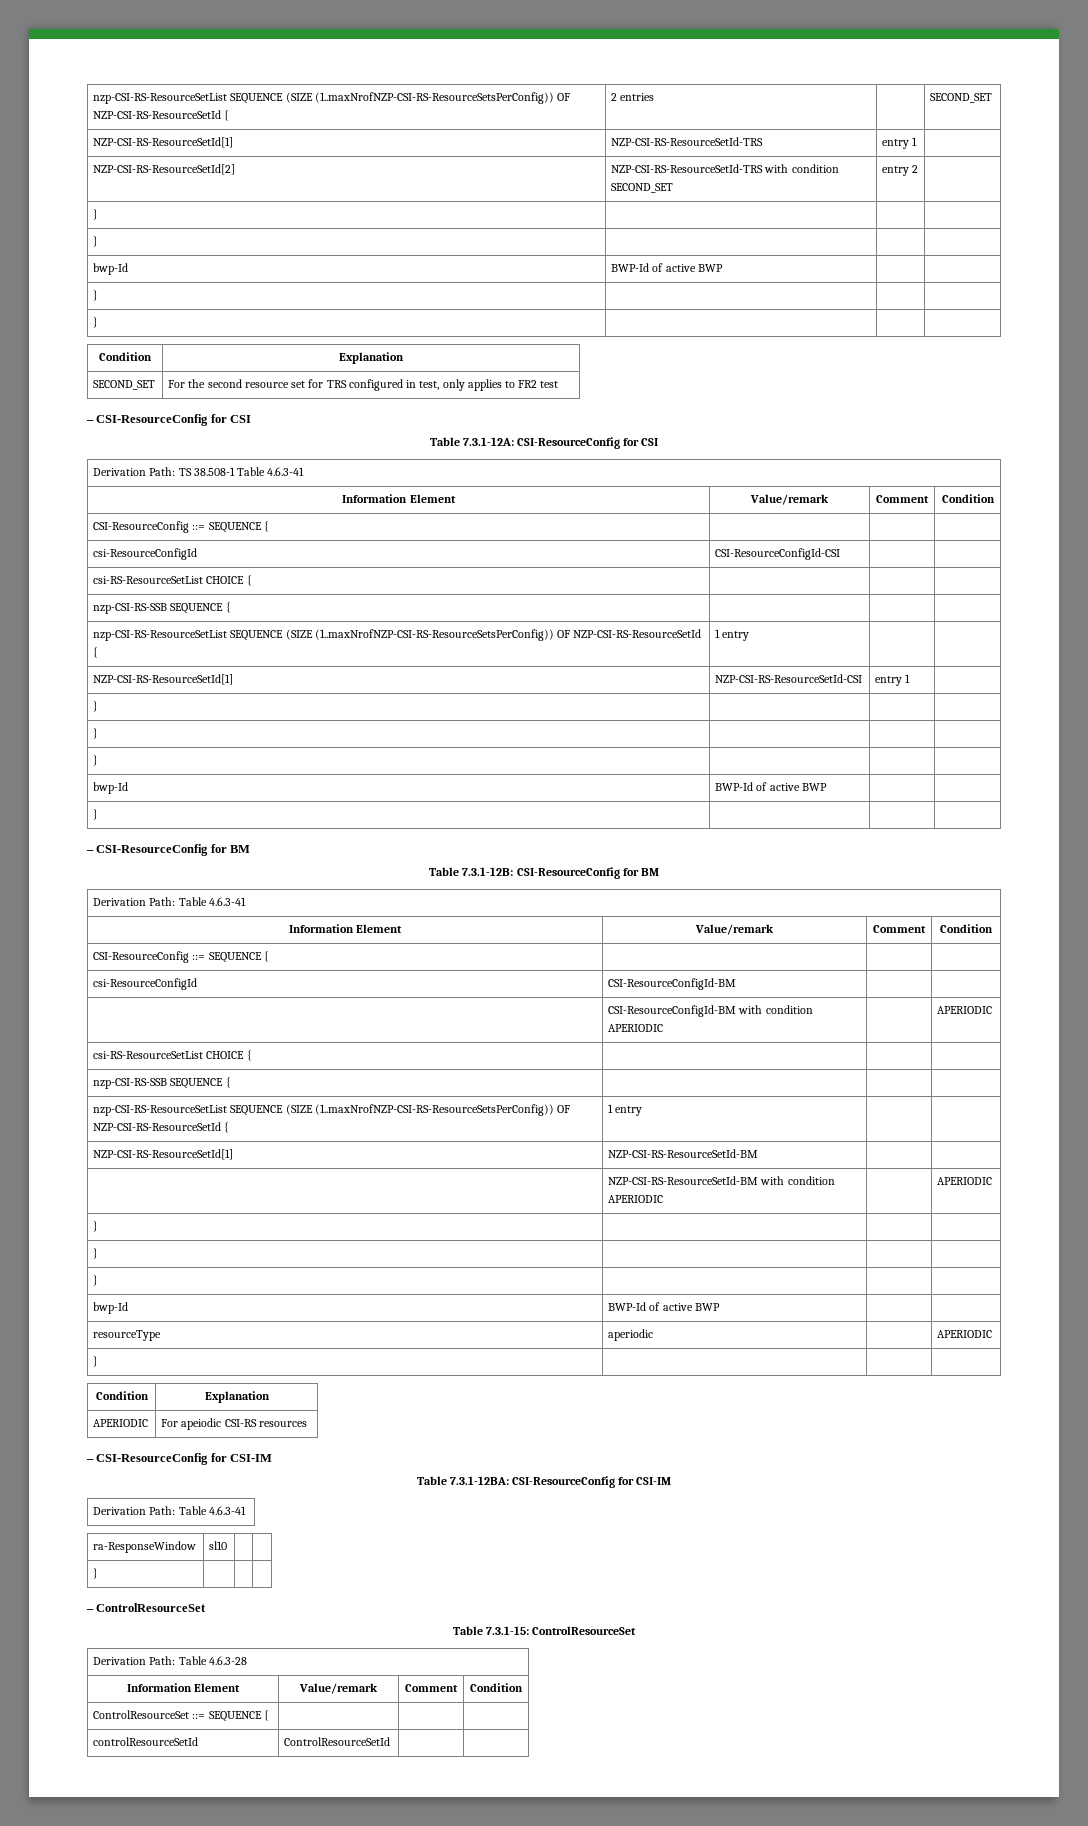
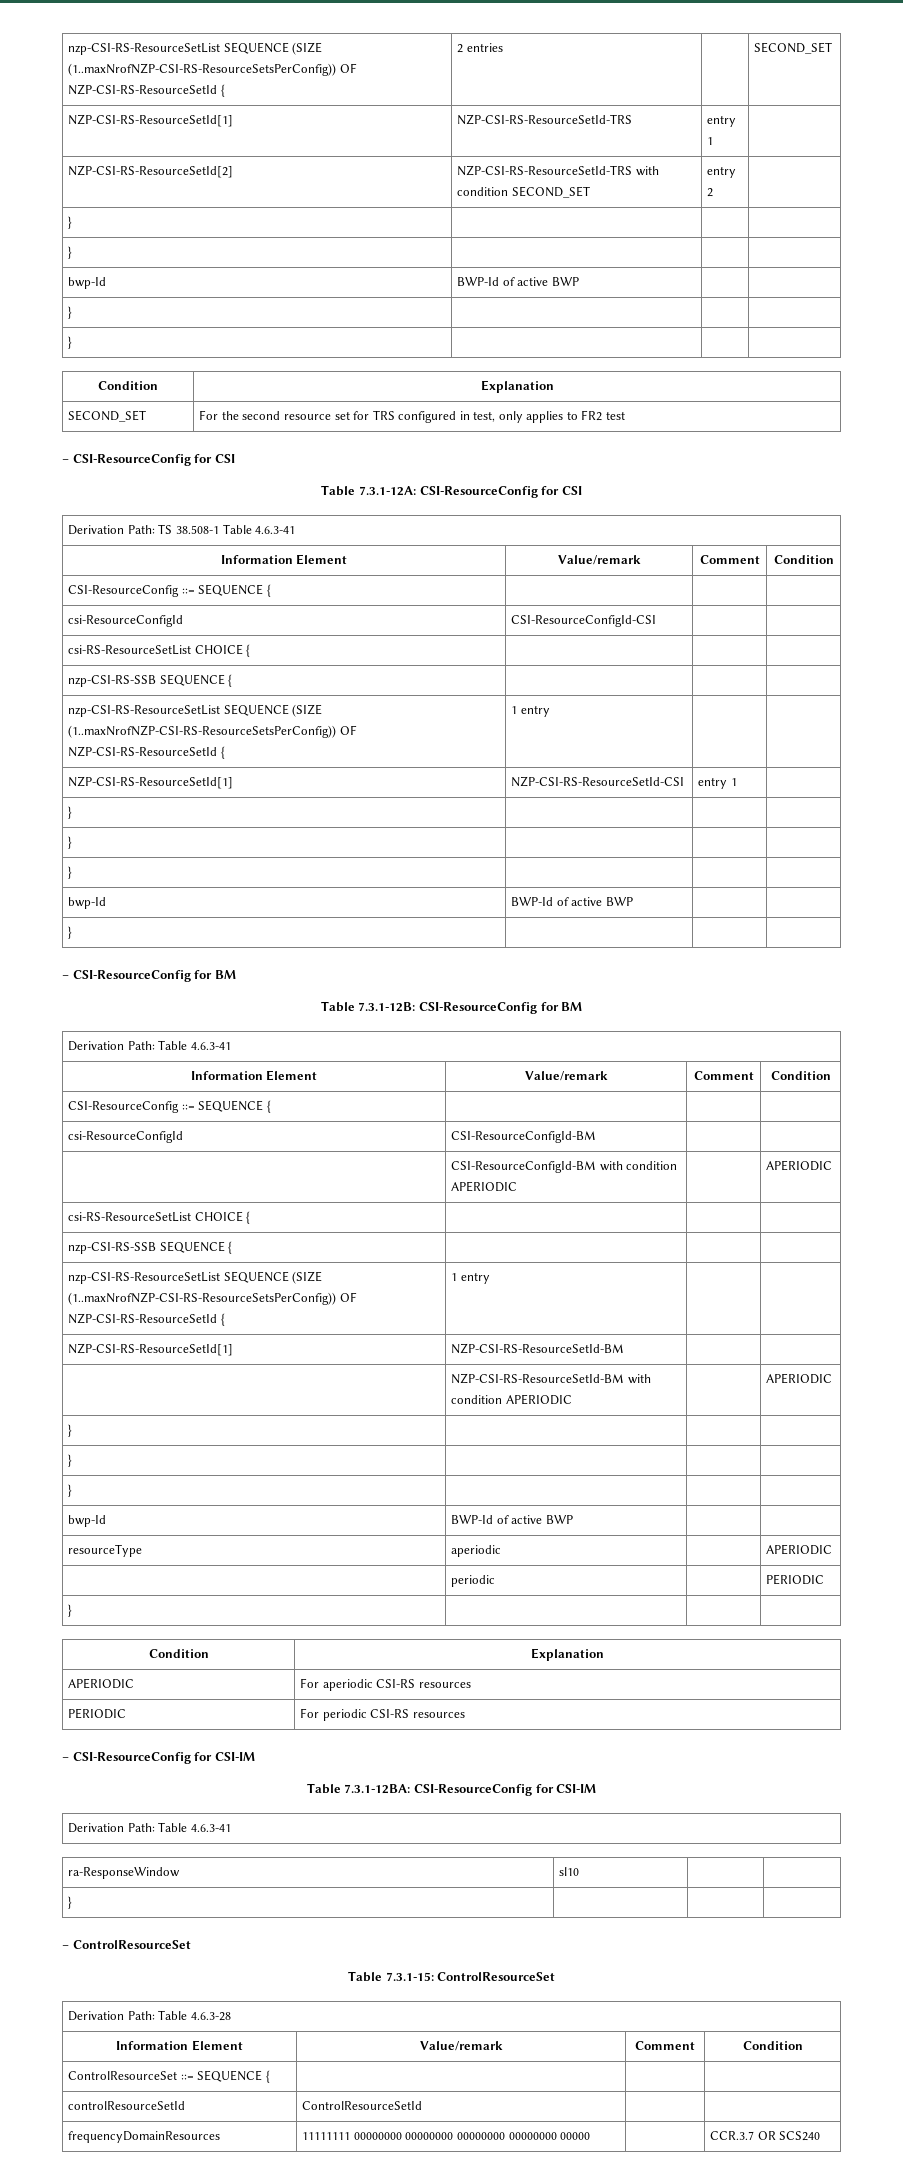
+ | periodic | | PERIODIC
- APERIODIC | For apeiodic CSI-RS resources
+ APERIODIC | For aperiodic CSI-RS resources
+ PERIODIC | For periodic CSI-RS resources
+ frequencyDomainResources | 11111111 00000000 00000000 00000000 00000000 00000 | | CCR.3.7 OR SCS240

